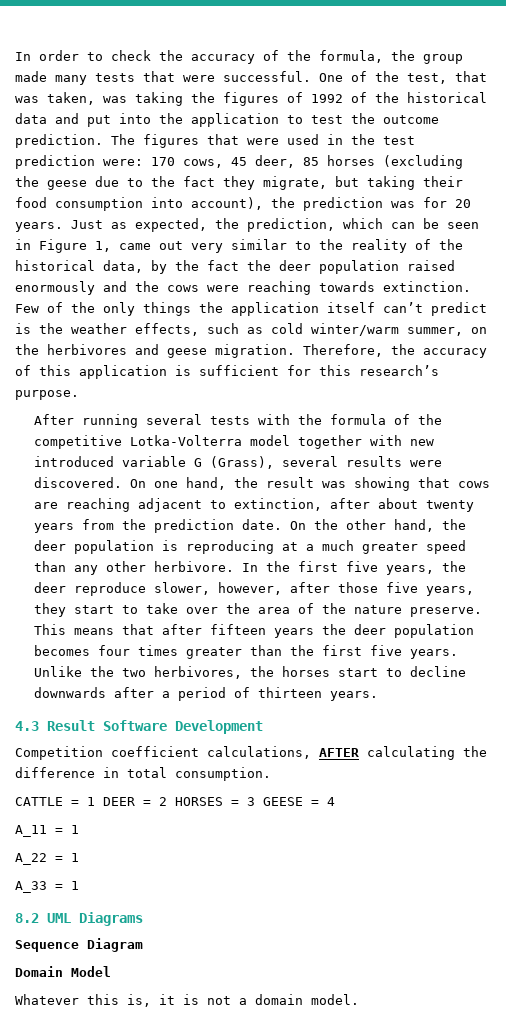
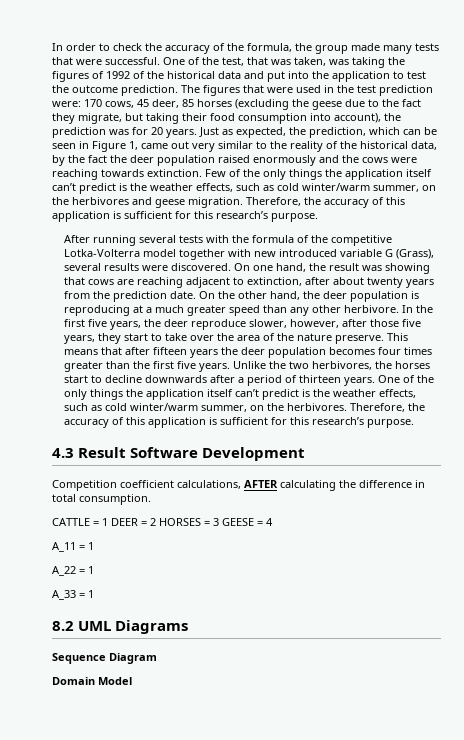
+ One of the only things the application itself can’t predict is the weather effects, such as cold winter/warm summer, on the herbivores. Therefore, the accuracy of this application is sufficient for this research’s purpose.
- Whatever this is, it is not a domain model.

